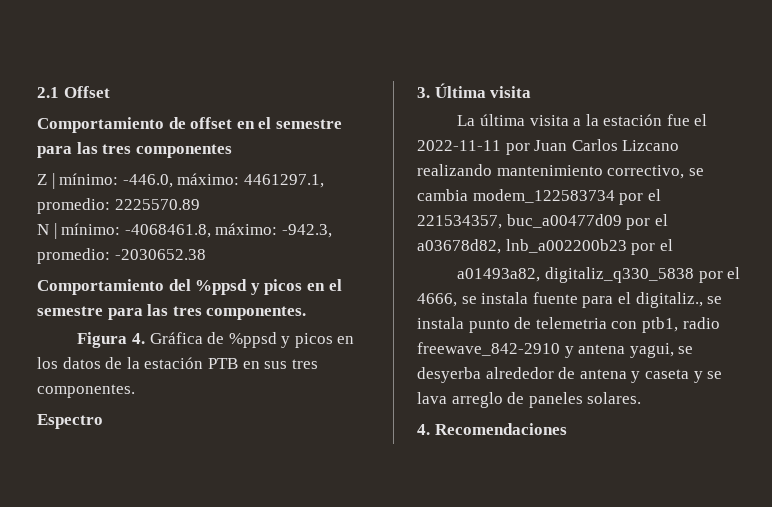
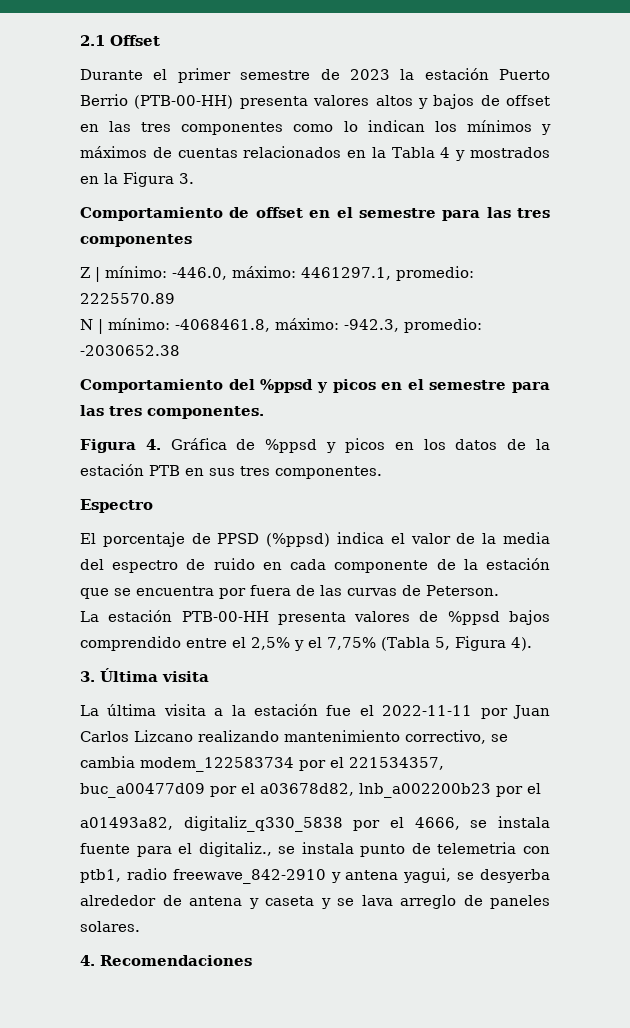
+ Durante el primer semestre de 2023 la estación Puerto Berrio (PTB-00-HH) presenta valores altos y bajos de offset en las tres componentes como lo indican los mínimos y máximos de cuentas relacionados en la Tabla 4 y mostrados en la Figura 3.
+ El porcentaje de PPSD (%ppsd) indica el valor de la media del espectro de ruido en cada componente de la estación que se encuentra por fuera de las curvas de Peterson.
+ La estación PTB-00-HH presenta valores de %ppsd bajos comprendido entre el 2,5% y el 7,75% (Tabla 5, Figura 4).

